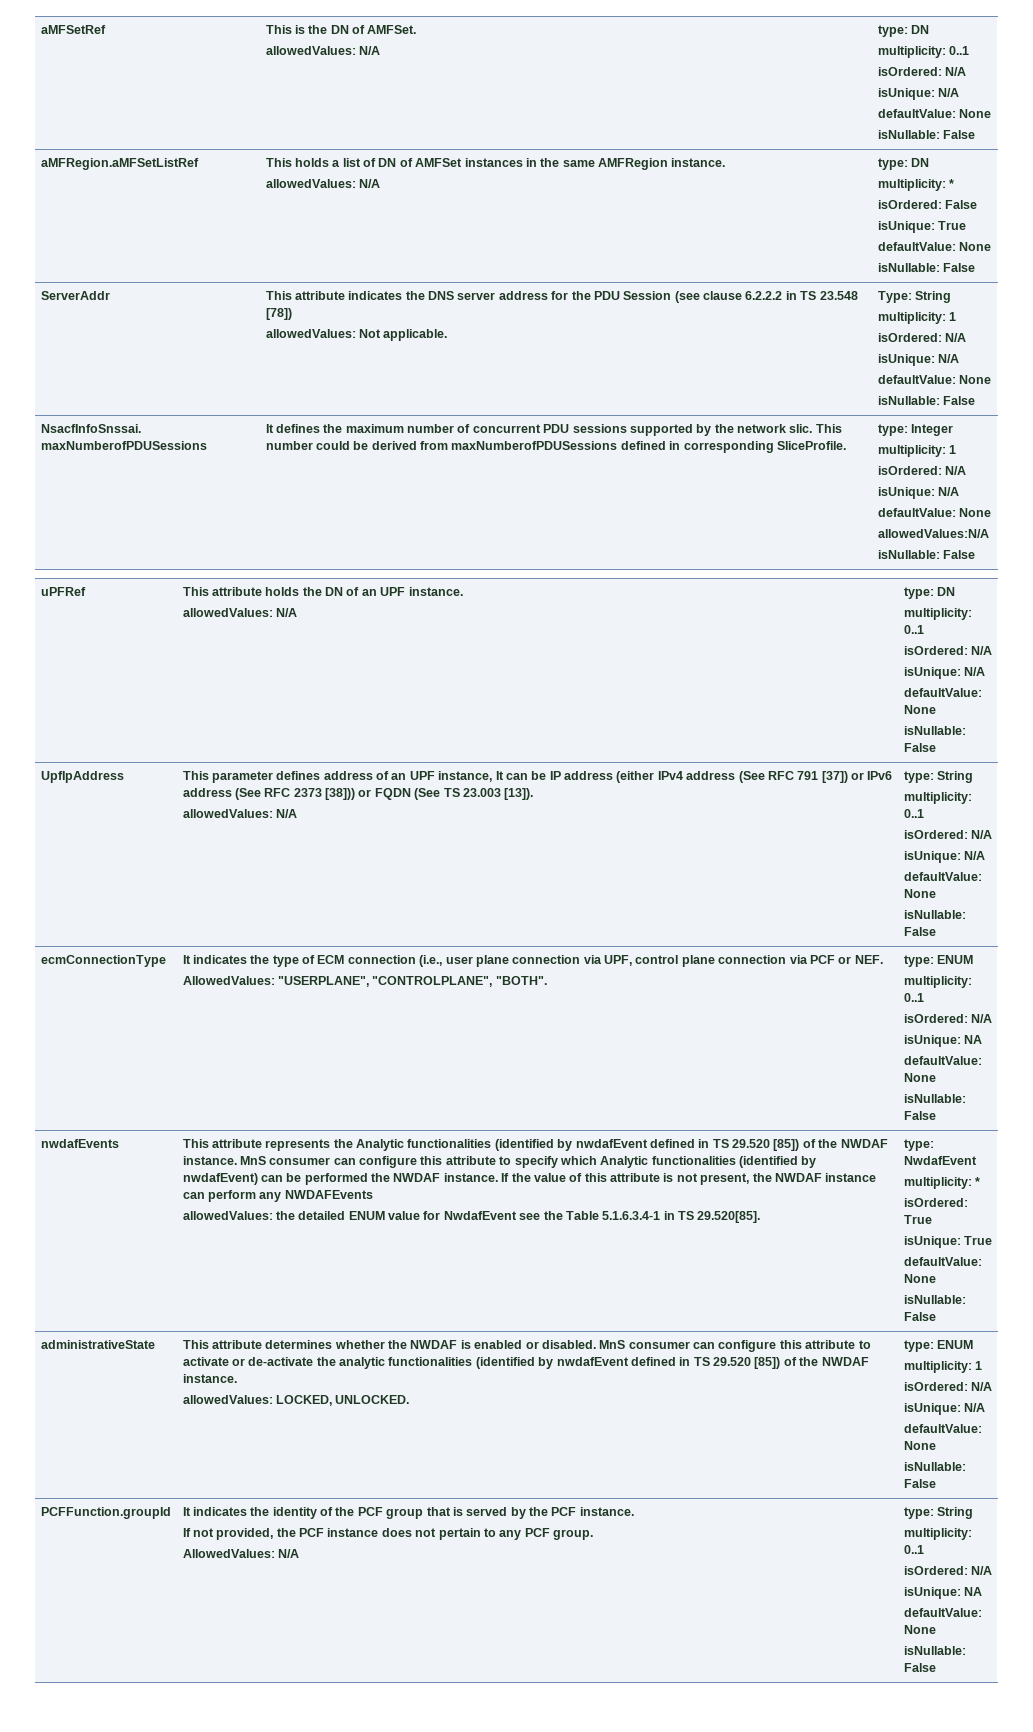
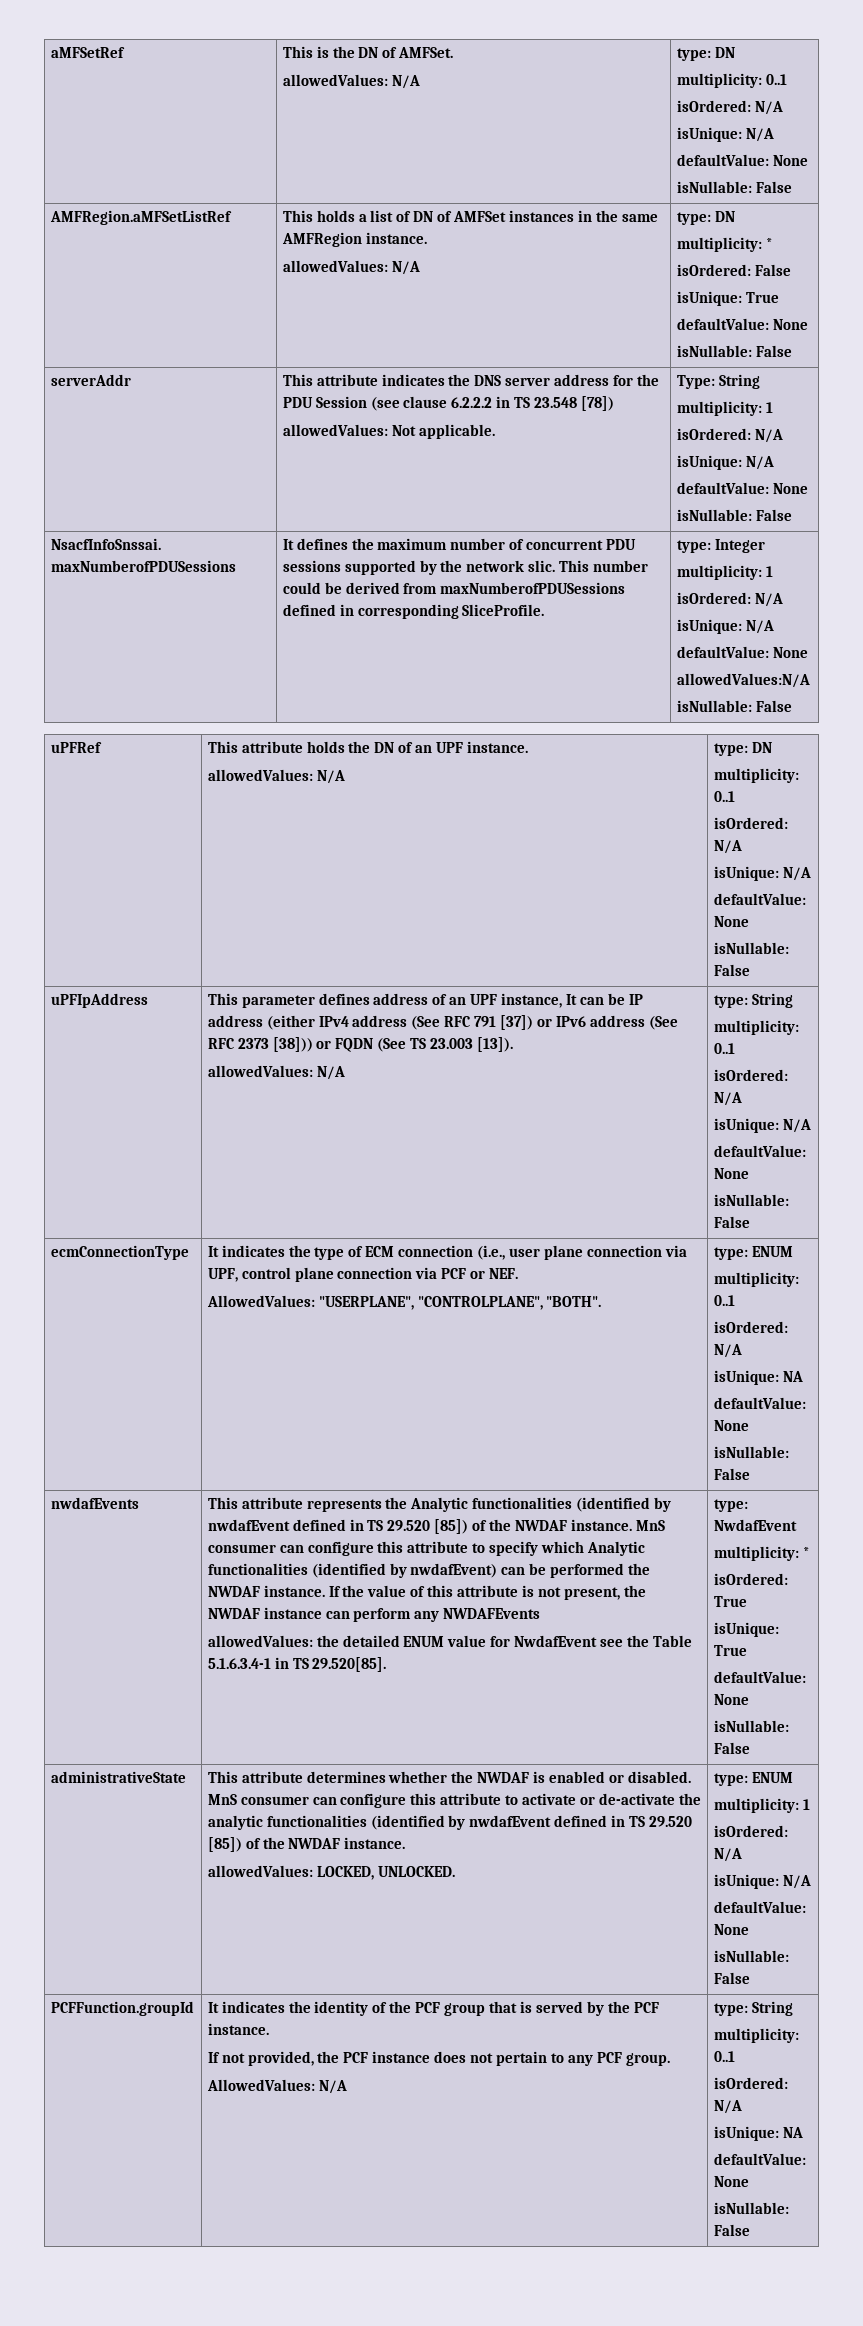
- aMFRegion.aMFSetListRef | This holds a list of DN of AMFSet instances in the same AMFRegion instance.
+ AMFRegion.aMFSetListRef | This holds a list of DN of AMFSet instances in the same AMFRegion instance.
- ServerAddr | This attribute indicates the DNS server address for the PDU Session (see clause 6.2.2.2 in TS 23.548 [78])
+ serverAddr | This attribute indicates the DNS server address for the PDU Session (see clause 6.2.2.2 in TS 23.548 [78])
- UpfIpAddress
+ uPFIpAddress

